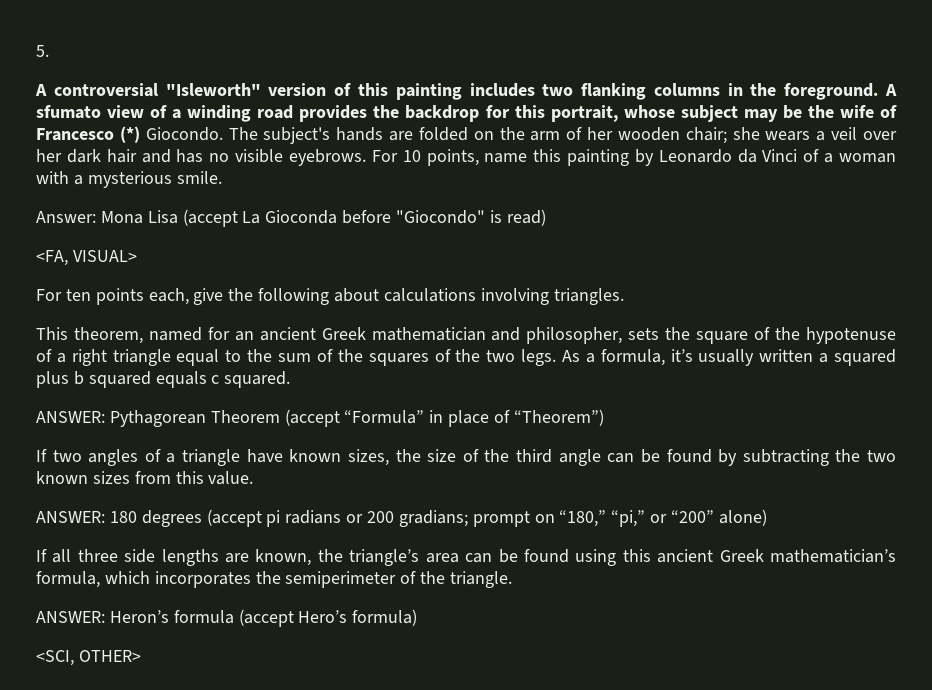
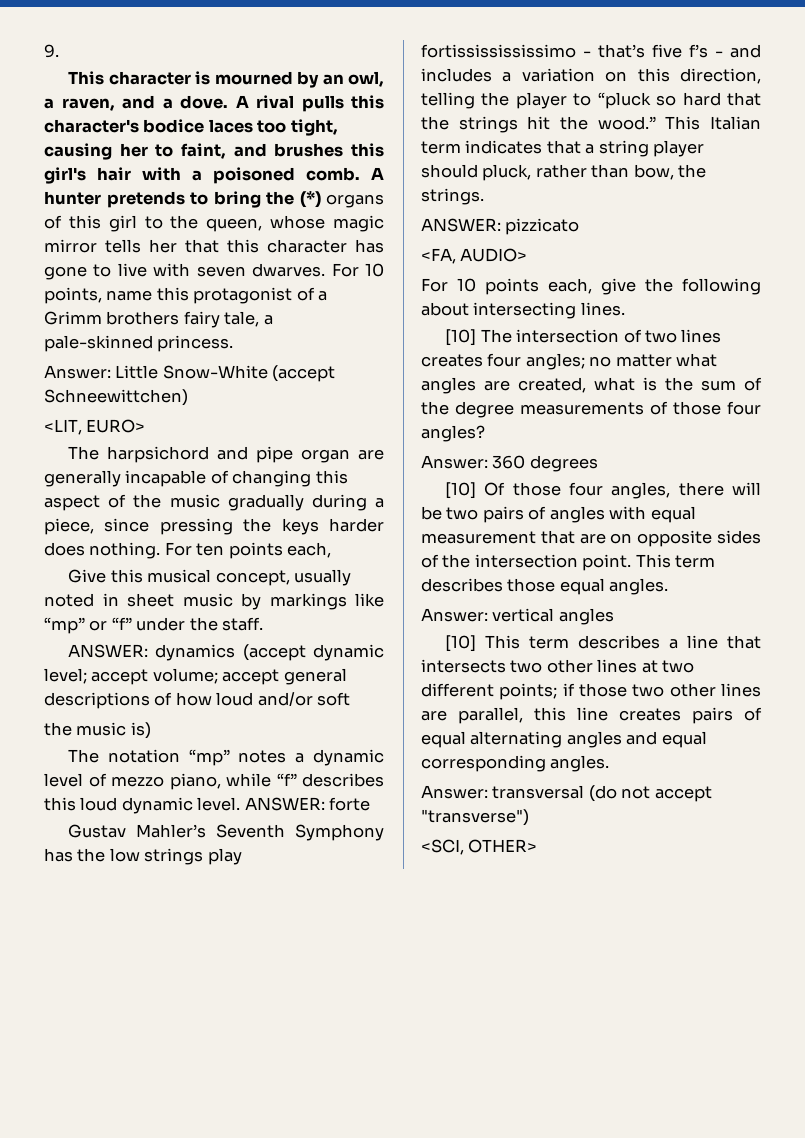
- 5.
- A controversial "Isleworth" version of this painting includes two flanking columns in the foreground. A sfumato view of a winding road provides the backdrop for this portrait, whose subject may be the wife of Francesco (*) Giocondo. The subject's hands are folded on the arm of her wooden chair; she wears a veil over her dark hair and has no visible eyebrows.
+ 9.
+ This character is mourned by an owl, a raven, and a dove. A rival pulls this character's bodice laces too tight, causing her to faint, and brushes this girl's hair with a poisoned comb. A hunter pretends to bring the (*) organs of this girl to the queen, whose magic mirror tells her that this character has gone to live with seven dwarves.
- For 10 points, name this painting by Leonardo da Vinci of a woman with a mysterious smile.
- Answer: Mona Lisa (accept La Gioconda before "Giocondo" is read)
+ For 10 points, name this protagonist of a Grimm brothers fairy tale, a pale-skinned princess.
+ Answer: Little Snow-White (accept Schneewittchen)
+ <LIT, EURO>
+ The harpsichord and pipe organ are generally incapable of changing this aspect of the music gradually during a piece, since pressing the keys harder does nothing. For ten points each,
+ Give this musical concept, usually noted in sheet music by markings like “mp” or “f” under the staff.
+ ANSWER: dynamics (accept dynamic level; accept volume; accept general descriptions of how loud and/or soft
+ the music is)
+ The notation “mp” notes a dynamic level of mezzo piano, while “f” describes this loud dynamic level. ANSWER: forte
+ Gustav Mahler’s Seventh Symphony has the low strings play fortississississimo - that’s five f’s - and includes a variation on this direction, telling the player to “pluck so hard that the strings hit the wood.” This Italian term indicates that a string player should pluck, rather than bow, the strings.
+ ANSWER: pizzicato
- <FA, VISUAL>
- For ten points each, give the following about calculations involving triangles.
- This theorem, named for an ancient Greek mathematician and philosopher, sets the square of the hypotenuse of a right triangle equal to the sum of the squares of the two legs. As a formula, it’s usually written a squared plus b squared equals c squared.
- ANSWER: Pythagorean Theorem (accept “Formula” in place of “Theorem”)
- If two angles of a triangle have known sizes, the size of the third angle can be found by subtracting the two known sizes from this value.
- ANSWER: 180 degrees (accept pi radians or 200 gradians; prompt on “180,” “pi,” or “200” alone)
- If all three side lengths are known, the triangle’s area can be found using this ancient Greek mathematician’s formula, which incorporates the semiperimeter of the triangle.
- ANSWER: Heron’s formula (accept Hero’s formula)
+ <FA, AUDIO>
+ For 10 points each, give the following about intersecting lines.
+ [10] The intersection of two lines creates four angles; no matter what angles are created, what is the sum of the degree measurements of those four angles?
+ Answer: 360 degrees
+ [10] Of those four angles, there will be two pairs of angles with equal measurement that are on opposite sides of the intersection point. This term describes those equal angles.
+ Answer: vertical angles
+ [10] This term describes a line that intersects two other lines at two different points; if those two other lines are parallel, this line creates pairs of equal alternating angles and equal corresponding angles.
+ Answer: transversal (do not accept "transverse")

